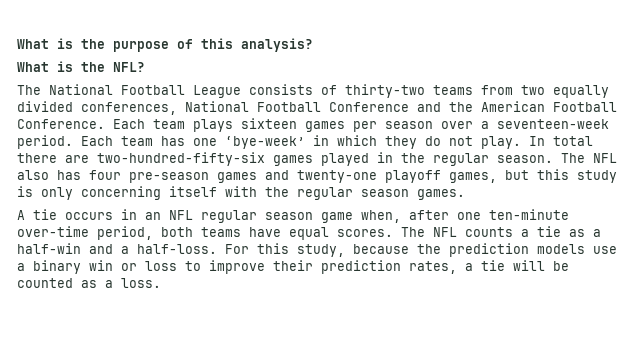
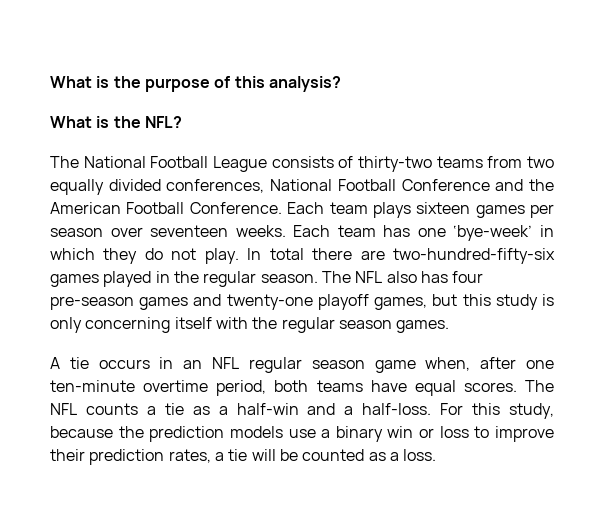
- Each team plays sixteen games per season over a seventeen-week period.
+ Each team plays sixteen games per season over seventeen weeks.
- A tie occurs in an NFL regular season game when, after one ten-minute over-time period, both teams have equal scores.
+ A tie occurs in an NFL regular season game when, after one ten-minute overtime period, both teams have equal scores.

